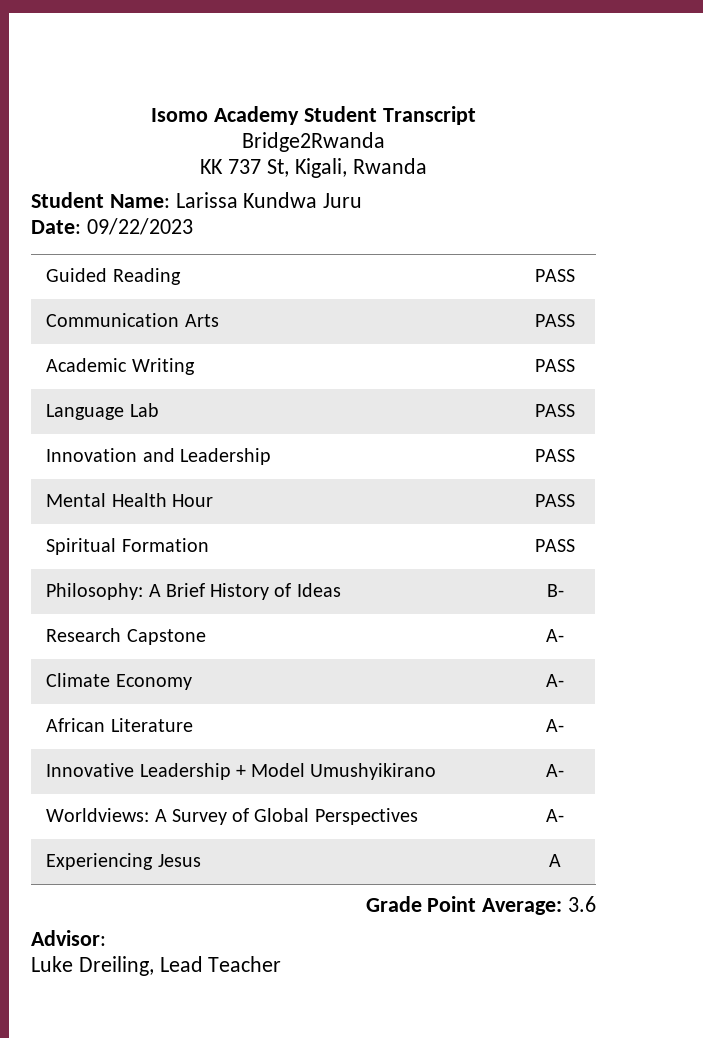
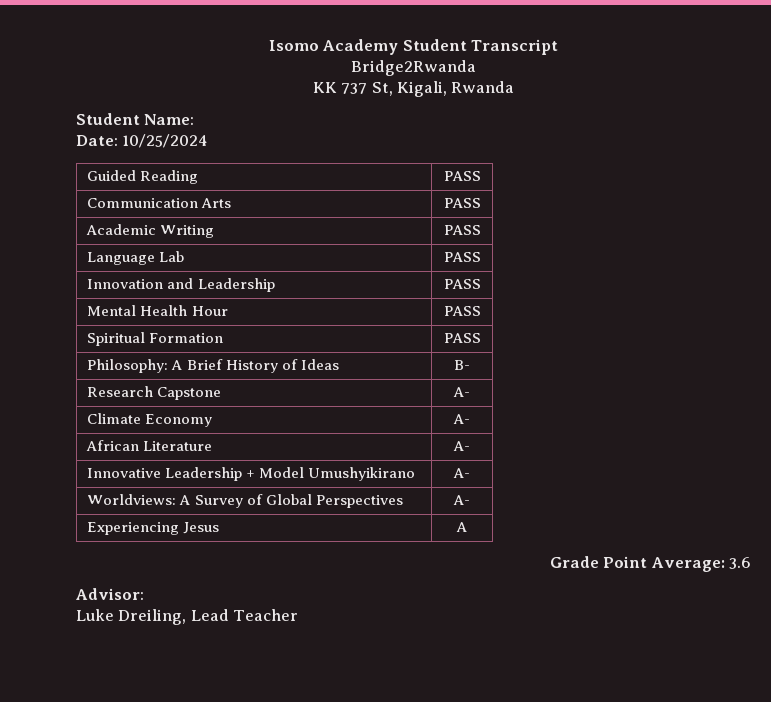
- Student Name: Larissa Kundwa Juru
+ Student Name:
- Date: 09/22/2023
+ Date: 10/25/2024

